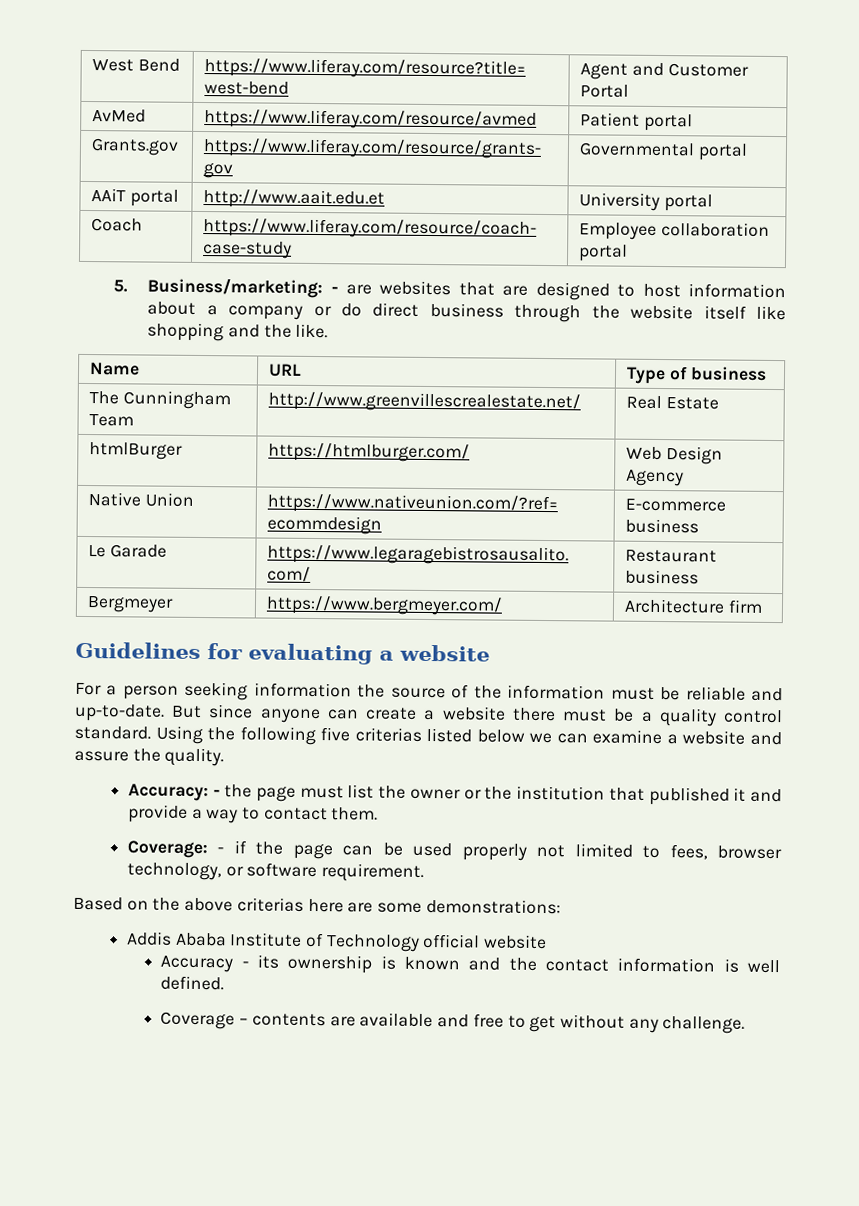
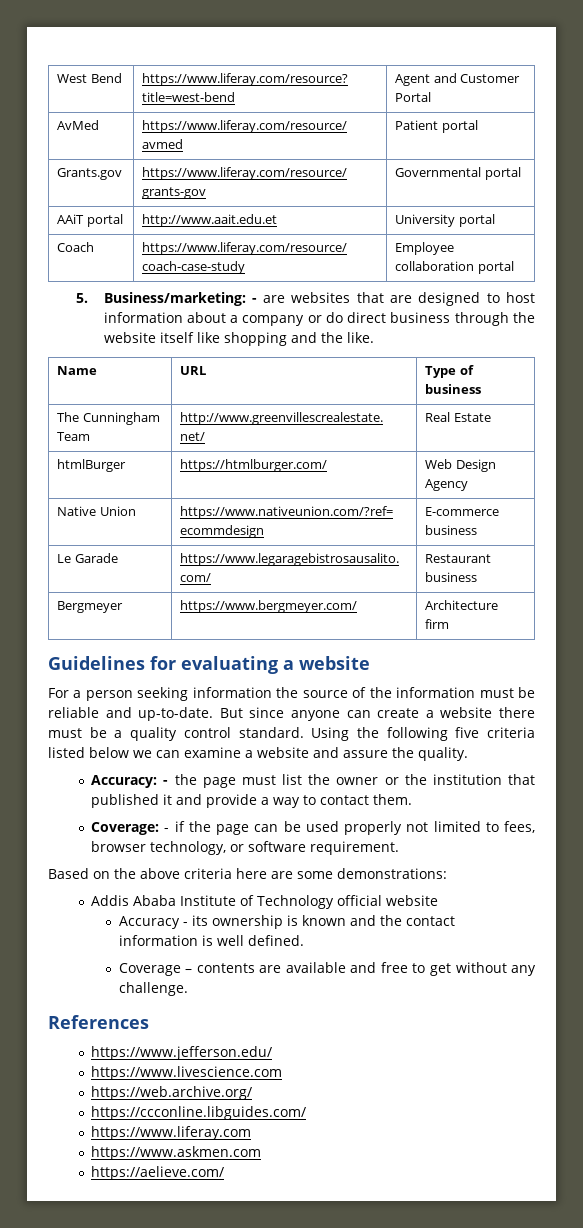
- Using the following five criterias listed below we can examine a website and assure the quality.
+ Using the following five criteria listed below we can examine a website and assure the quality.
- Based on the above criterias here are some demonstrations:
+ Based on the above criteria here are some demonstrations:
+ References
+ https://www.jefferson.edu/
+ https://www.livescience.com
+ https://web.archive.org/
+ https://ccconline.libguides.com/
+ https://www.liferay.com
+ https://www.askmen.com
+ https://aelieve.com/

